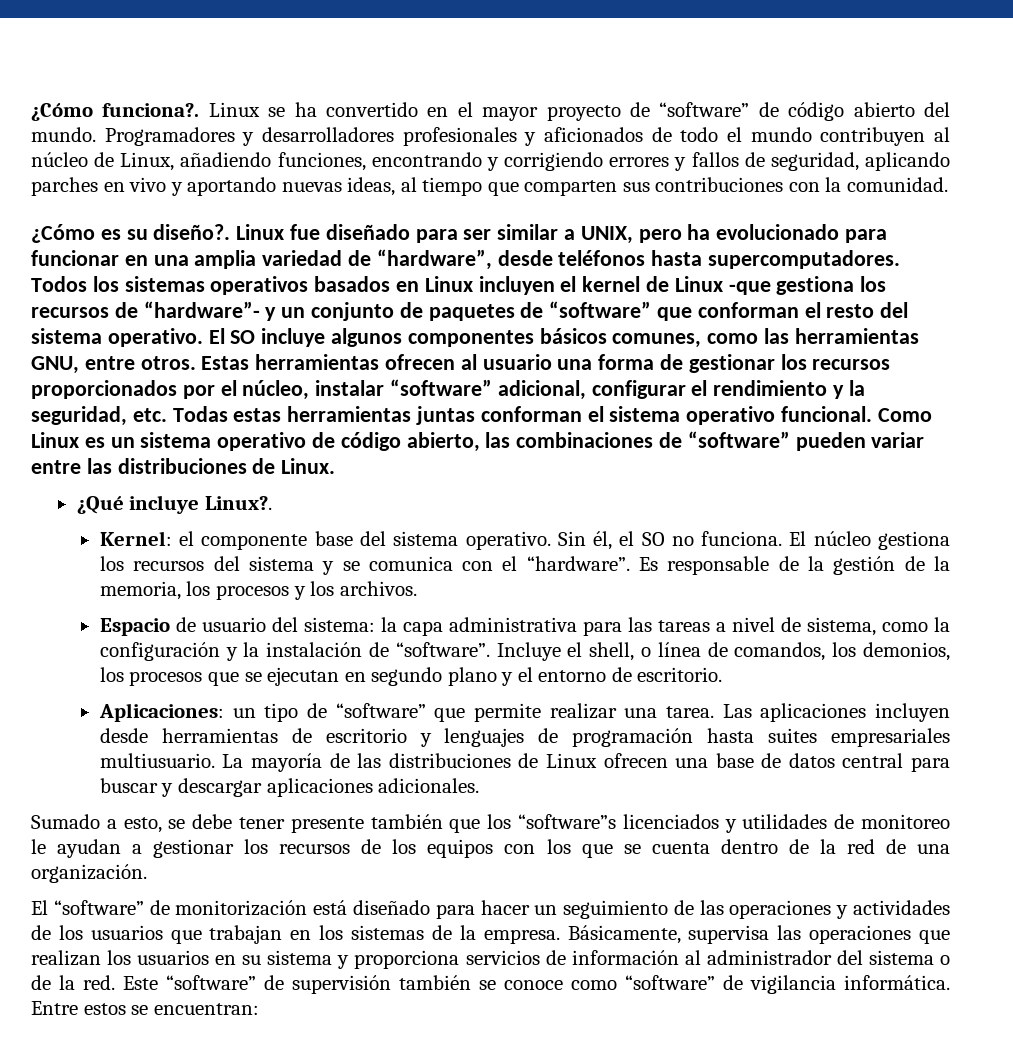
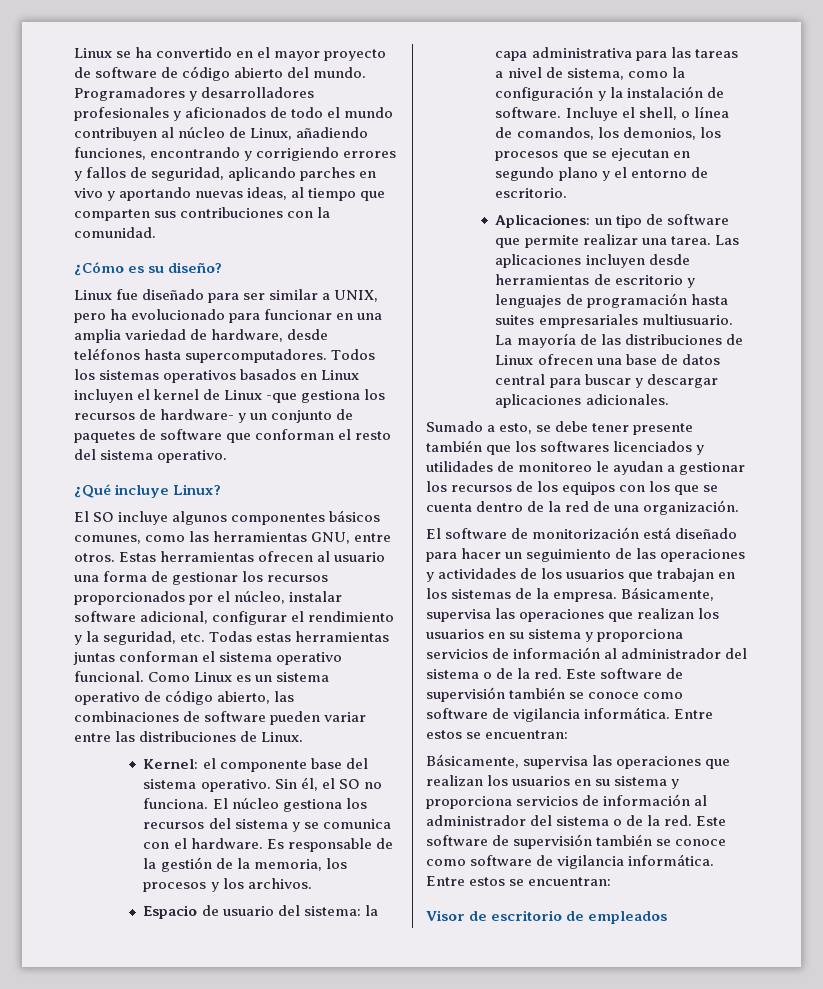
- ¿Cómo funciona?. Linux se ha convertido en el mayor proyecto de “software” de código abierto del mundo.
+ Linux se ha convertido en el mayor proyecto de software de código abierto del mundo.
- ¿Cómo es su diseño?. Linux fue diseñado para ser similar a UNIX, pero ha evolucionado para funcionar en una amplia variedad de “hardware”, desde teléfonos hasta supercomputadores.
+ ¿Cómo es su diseño?
+ Linux fue diseñado para ser similar a UNIX, pero ha evolucionado para funcionar en una amplia variedad de hardware, desde teléfonos hasta supercomputadores.
- Todos los sistemas operativos basados en Linux incluyen el kernel de Linux -que gestiona los recursos de “hardware”- y un conjunto de paquetes de “software” que conforman el resto del sistema operativo. El SO incluye algunos componentes básicos comunes, como las herramientas GNU, entre otros.
+ Todos los sistemas operativos basados en Linux incluyen el kernel de Linux -que gestiona los recursos de hardware- y un conjunto de paquetes de software que conforman el resto del sistema operativo.
+ ¿Qué incluye Linux?
+ El SO incluye algunos componentes básicos comunes, como las herramientas GNU, entre otros.
- Estas herramientas ofrecen al usuario una forma de gestionar los recursos proporcionados por el núcleo, instalar “software” adicional, configurar el rendimiento y la seguridad, etc. Todas estas herramientas juntas conforman el sistema operativo funcional.
+ Estas herramientas ofrecen al usuario una forma de gestionar los recursos proporcionados por el núcleo, instalar software adicional, configurar el rendimiento y la seguridad, etc. Todas estas herramientas juntas conforman el sistema operativo funcional.
- Como Linux es un sistema operativo de código abierto, las combinaciones de “software” pueden variar entre las distribuciones de Linux.
+ Como Linux es un sistema operativo de código abierto, las combinaciones de software pueden variar entre las distribuciones de Linux.
- ¿Qué incluye Linux?.
- El núcleo gestiona los recursos del sistema y se comunica con el “hardware”.
+ El núcleo gestiona los recursos del sistema y se comunica con el hardware.
- Espacio de usuario del sistema: la capa administrativa para las tareas a nivel de sistema, como la configuración y la instalación de “software”.
+ Espacio de usuario del sistema: la capa administrativa para las tareas a nivel de sistema, como la configuración y la instalación de software.
- Aplicaciones: un tipo de “software” que permite realizar una tarea.
+ Aplicaciones: un tipo de software que permite realizar una tarea.
- Sumado a esto, se debe tener presente también que los “software”s licenciados y utilidades de monitoreo le ayudan a gestionar los recursos de los equipos con los que se cuenta dentro de la red de una organización.
+ Sumado a esto, se debe tener presente también que los softwares licenciados y utilidades de monitoreo le ayudan a gestionar los recursos de los equipos con los que se cuenta dentro de la red de una organización.
- El “software” de monitorización está diseñado para hacer un seguimiento de las operaciones y actividades de los usuarios que trabajan en los sistemas de la empresa. Básicamente, supervisa las operaciones que realizan los usuarios en su sistema y proporciona servicios de información al administrador del sistema o de la red. Este “software” de supervisión también se conoce como “software” de vigilancia informática. Entre estos se encuentran:
+ El software de monitorización está diseñado para hacer un seguimiento de las operaciones y actividades de los usuarios que trabajan en los sistemas de la empresa. Básicamente, supervisa las operaciones que realizan los usuarios en su sistema y proporciona servicios de información al administrador del sistema o de la red. Este software de supervisión también se conoce como software de vigilancia informática. Entre estos se encuentran:
+ Básicamente, supervisa las operaciones que realizan los usuarios en su sistema y proporciona servicios de información al administrador del sistema o de la red. Este software de supervisión también se conoce como software de vigilancia informática. Entre estos se encuentran:
+ Visor de escritorio de empleados

